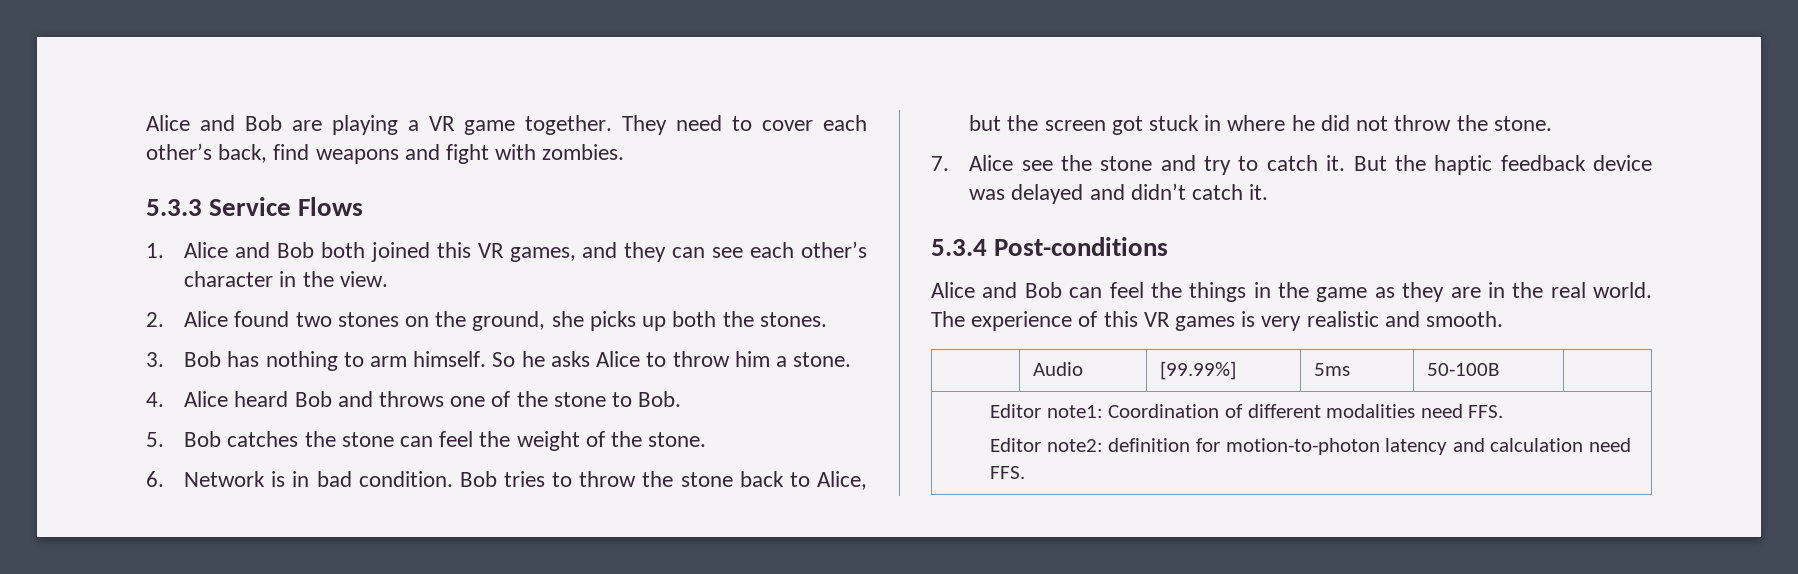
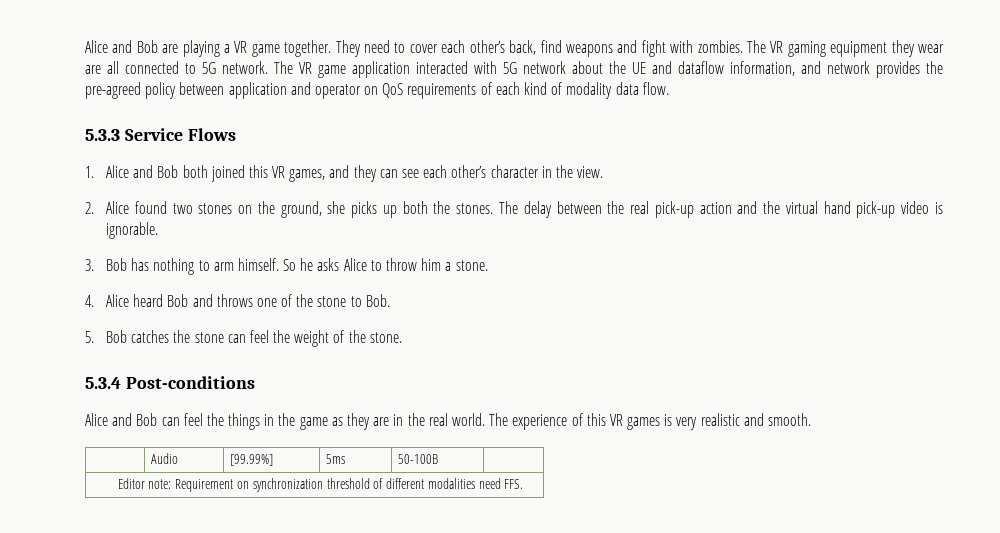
+ The VR gaming equipment they wear are all connected to 5G network. The VR game application interacted with 5G network about the UE and dataflow information, and network provides the pre-agreed policy between application and operator on QoS requirements of each kind of modality data flow.
+ The delay between the real pick-up action and the virtual hand pick-up video is ignorable.
- 6. Network is in bad condition. Bob tries to throw the stone back to Alice, but the screen got stuck in where he did not throw the stone.
- 7. Alice see the stone and try to catch it. But the haptic feedback device was delayed and didn’t catch it.
- Editor note1: Coordination of different modalities need FFS.
- Editor note2: definition for motion-to-photon latency and calculation need FFS.
+ Editor note: Requirement on synchronization threshold of different modalities need FFS.

